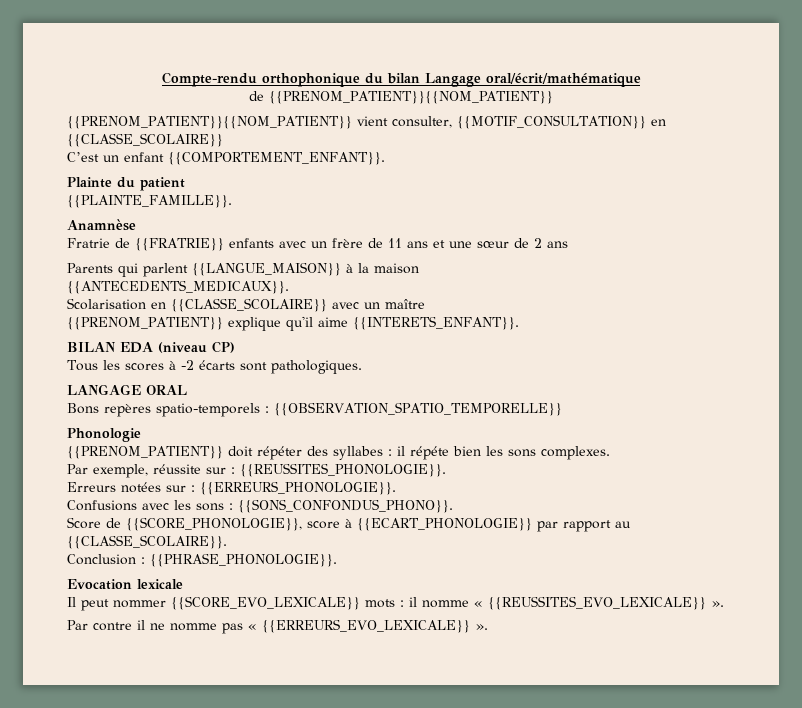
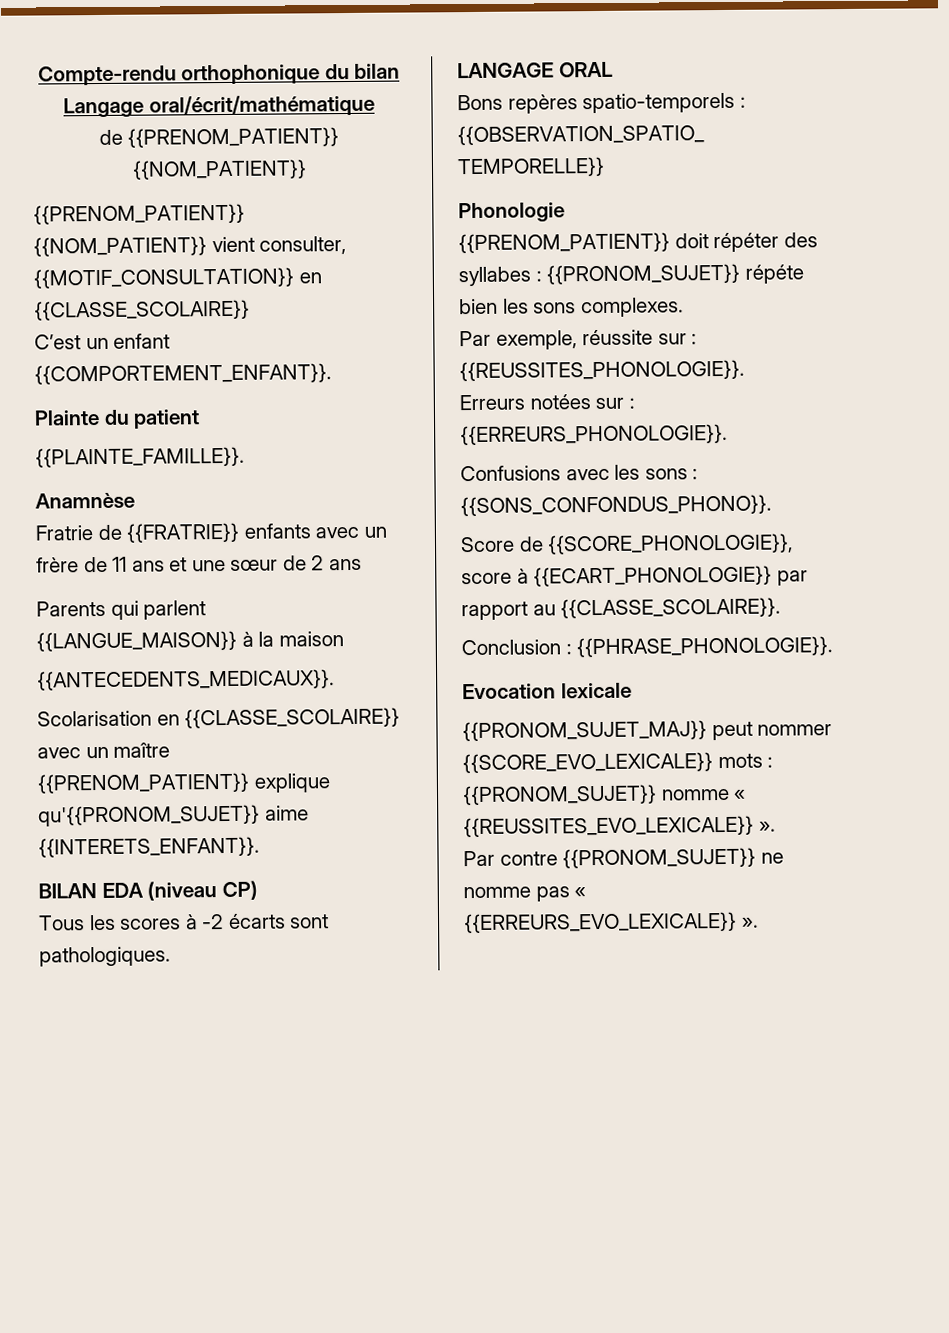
- de {{PRENOM_PATIENT}}{{NOM_PATIENT}}
- {{PRENOM_PATIENT}}{{NOM_PATIENT}} vient consulter, {{MOTIF_CONSULTATION}} en {{CLASSE_SCOLAIRE}}
+ de {{PRENOM_PATIENT}} {{NOM_PATIENT}}
+ {{PRENOM_PATIENT}} {{NOM_PATIENT}} vient consulter, {{MOTIF_CONSULTATION}} en {{CLASSE_SCOLAIRE}}
- {{PRENOM_PATIENT}} explique qu'il aime {{INTERETS_ENFANT}}.
+ {{PRENOM_PATIENT}} explique qu'{{PRONOM_SUJET}} aime {{INTERETS_ENFANT}}.
- {{PRENOM_PATIENT}} doit répéter des syllabes : il répéte bien les sons complexes.
+ {{PRENOM_PATIENT}} doit répéter des syllabes : {{PRONOM_SUJET}} répéte bien les sons complexes.
- Il peut nommer {{SCORE_EVO_LEXICALE}} mots : il nomme « {{REUSSITES_EVO_LEXICALE}} ».
+ {{PRONOM_SUJET_MAJ}} peut nommer {{SCORE_EVO_LEXICALE}} mots : {{PRONOM_SUJET}} nomme « {{REUSSITES_EVO_LEXICALE}} ».
- Par contre il ne nomme pas « {{ERREURS_EVO_LEXICALE}} ».
+ Par contre {{PRONOM_SUJET}} ne nomme pas « {{ERREURS_EVO_LEXICALE}} ».

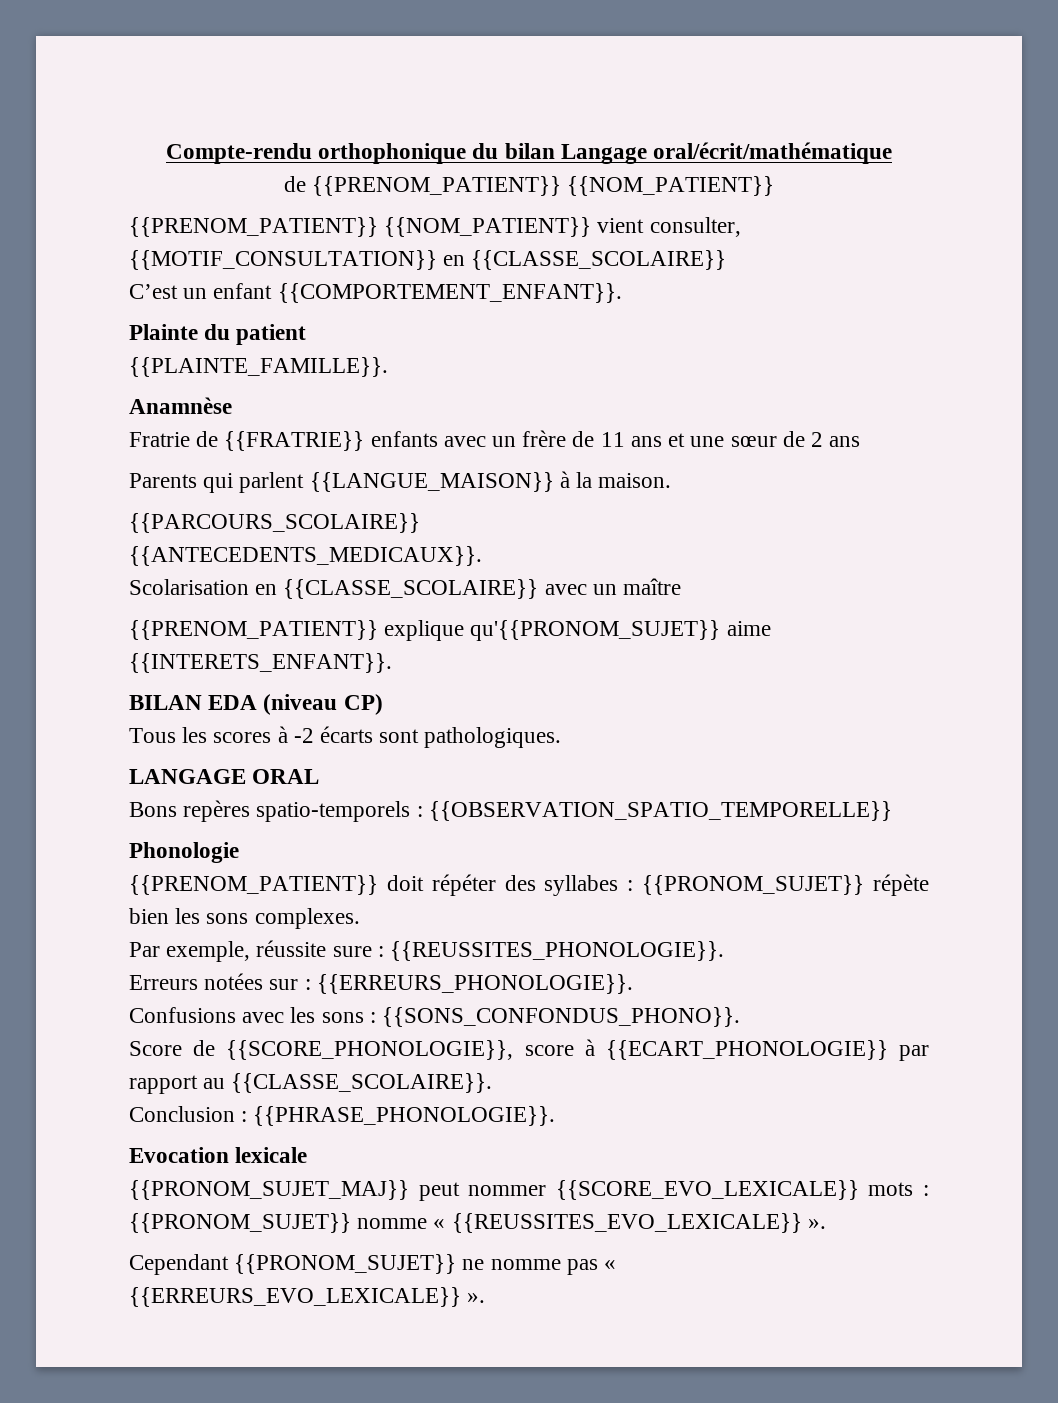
- Parents qui parlent {{LANGUE_MAISON}} à la maison
+ Parents qui parlent {{LANGUE_MAISON}} à la maison.
+ {{PARCOURS_SCOLAIRE}}
- {{PRENOM_PATIENT}} doit répéter des syllabes : {{PRONOM_SUJET}} répéte bien les sons complexes.
+ {{PRENOM_PATIENT}} doit répéter des syllabes : {{PRONOM_SUJET}} répète bien les sons complexes.
- Par exemple, réussite sur : {{REUSSITES_PHONOLOGIE}}.
+ Par exemple, réussite sure : {{REUSSITES_PHONOLOGIE}}.
- Par contre {{PRONOM_SUJET}} ne nomme pas « {{ERREURS_EVO_LEXICALE}} ».
+ Cependant {{PRONOM_SUJET}} ne nomme pas « {{ERREURS_EVO_LEXICALE}} ».

